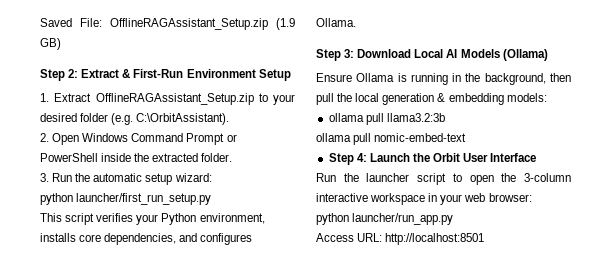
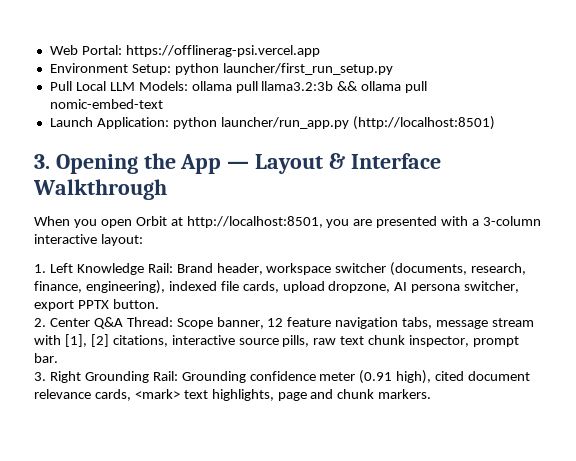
- Saved File: OfflineRAGAssistant_Setup.zip (1.9 GB)
- Step 2: Extract & First-Run Environment Setup
- 1. Extract OfflineRAGAssistant_Setup.zip to your desired folder (e.g. C:\OrbitAssistant).
- 2. Open Windows Command Prompt or PowerShell inside the extracted folder.
- 3. Run the automatic setup wizard:
- python launcher/first_run_setup.py
- This script verifies your Python environment, installs core dependencies, and configures Ollama.
- Step 3: Download Local AI Models (Ollama)
- Ensure Ollama is running in the background, then pull the local generation & embedding models:
- ollama pull llama3.2:3b
- ollama pull nomic-embed-text
+ Web Portal: https://offlinerag-psi.vercel.app
+ Environment Setup: python launcher/first_run_setup.py
+ Pull Local LLM Models: ollama pull llama3.2:3b && ollama pull nomic-embed-text
- Step 4: Launch the Orbit User Interface
- Run the launcher script to open the 3-column interactive workspace in your web browser:
- python launcher/run_app.py
- Access URL: http://localhost:8501
+ Launch Application: python launcher/run_app.py (http://localhost:8501)
+ 3. Opening the App — Layout & Interface Walkthrough
+ When you open Orbit at http://localhost:8501, you are presented with a 3-column interactive layout:
+ 1. Left Knowledge Rail: Brand header, workspace switcher (documents, research, finance, engineering), indexed file cards, upload dropzone, AI persona switcher, export PPTX button.
+ 2. Center Q&A Thread: Scope banner, 12 feature navigation tabs, message stream with [1], [2] citations, interactive source pills, raw text chunk inspector, prompt bar.
+ 3. Right Grounding Rail: Grounding confidence meter (0.91 high), cited document relevance cards, <mark> text highlights, page and chunk markers.

